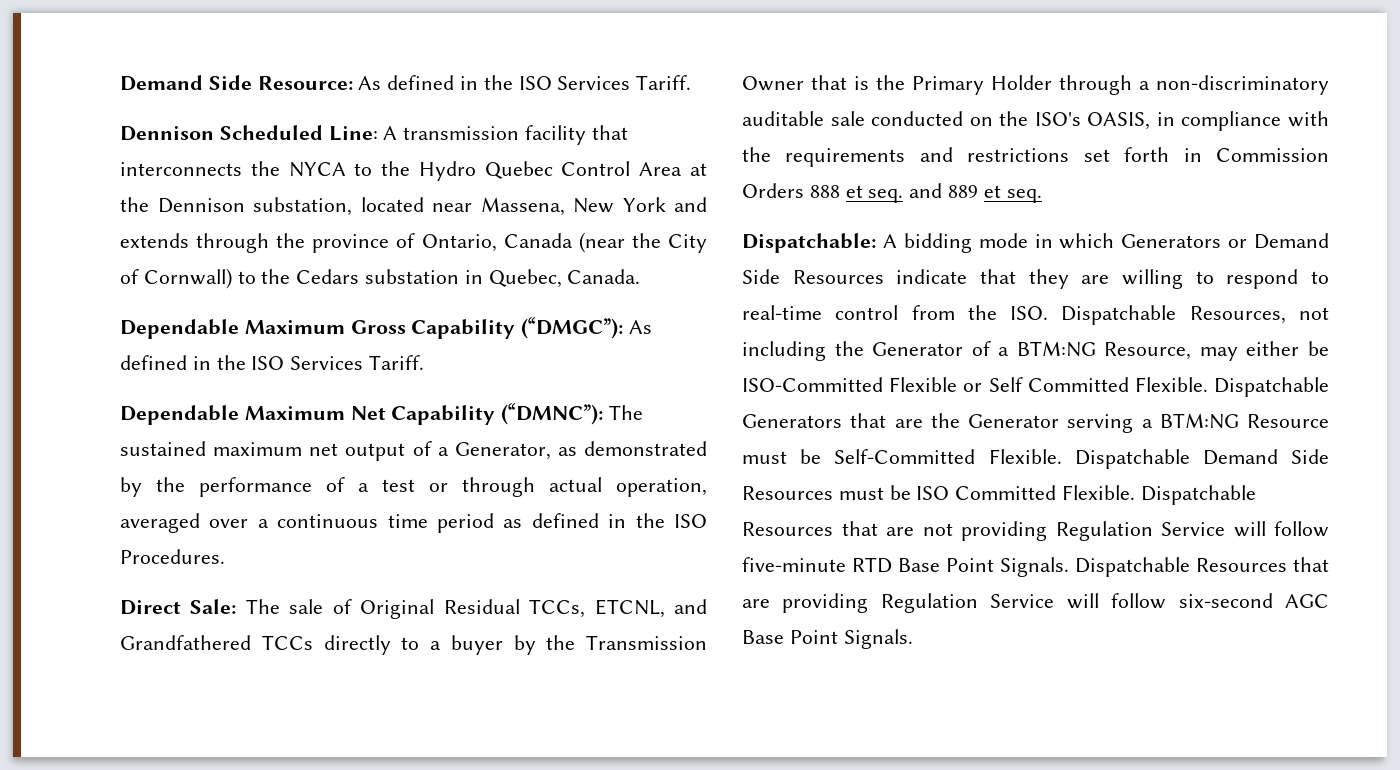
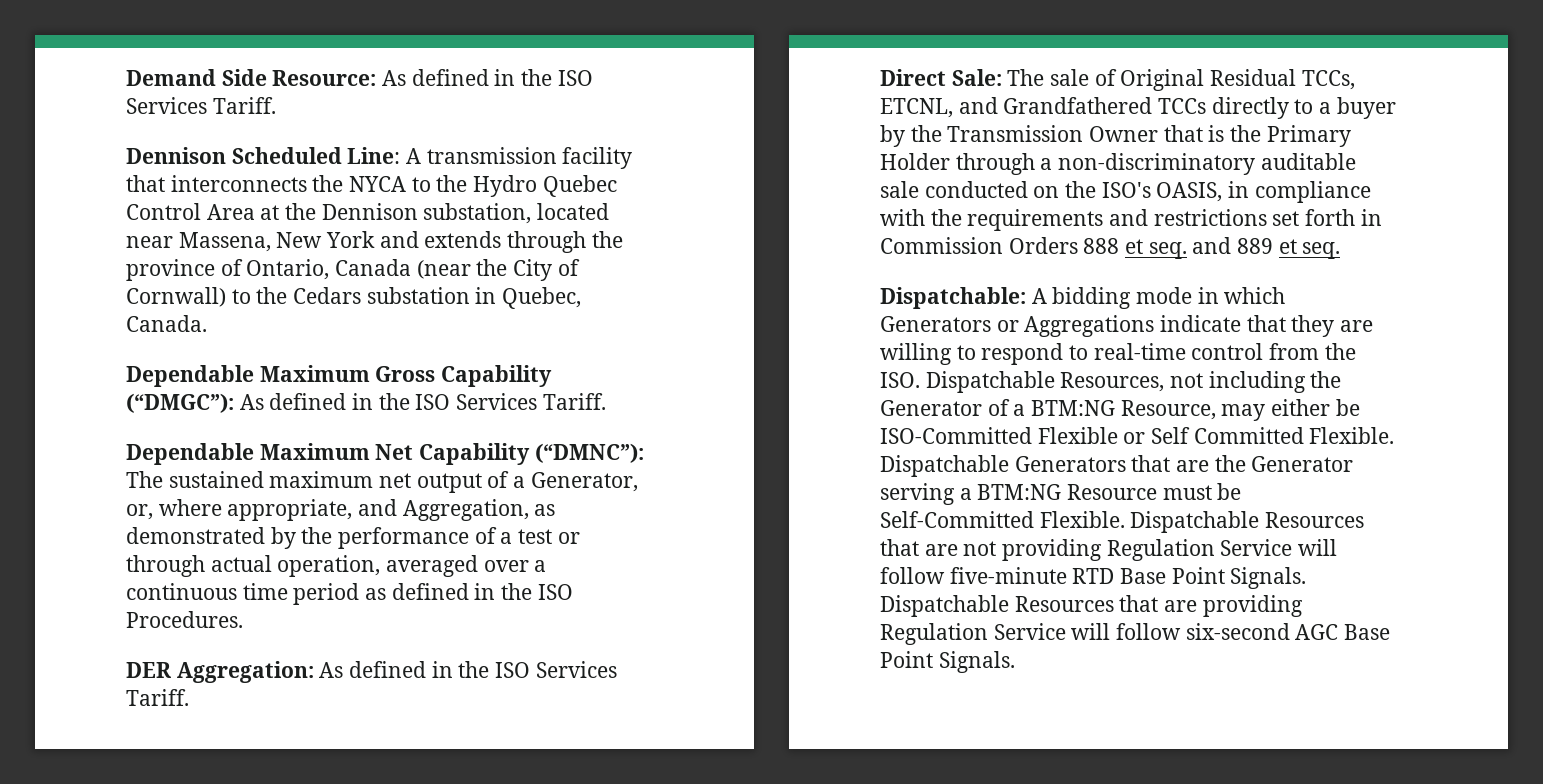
- Dependable Maximum Net Capability (“DMNC”): The sustained maximum net output of a Generator, as demonstrated by the performance of a test or through actual operation, averaged over a continuous time period as defined in the ISO Procedures.
+ Dependable Maximum Net Capability (“DMNC”): The sustained maximum net output of a Generator, or, where appropriate, and Aggregation, as demonstrated by the performance of a test or through actual operation, averaged over a continuous time period as defined in the ISO Procedures.
+ DER Aggregation: As defined in the ISO Services Tariff.
- Dispatchable: A bidding mode in which Generators or Demand Side Resources indicate that they are willing to respond to real-time control from the ISO. Dispatchable Resources, not including the Generator of a BTM:NG Resource, may either be ISO-Committed Flexible or Self Committed Flexible.
+ Dispatchable: A bidding mode in which Generators or Aggregations indicate that they are willing to respond to real-time control from the ISO. Dispatchable Resources, not including the Generator of a BTM:NG Resource, may either be ISO-Committed Flexible or Self Committed Flexible.
- Dispatchable Demand Side Resources must be ISO Committed Flexible. Dispatchable Resources that are not providing Regulation Service will follow five-minute RTD Base Point Signals.
+ Dispatchable Resources that are not providing Regulation Service will follow five-minute RTD Base Point Signals.

